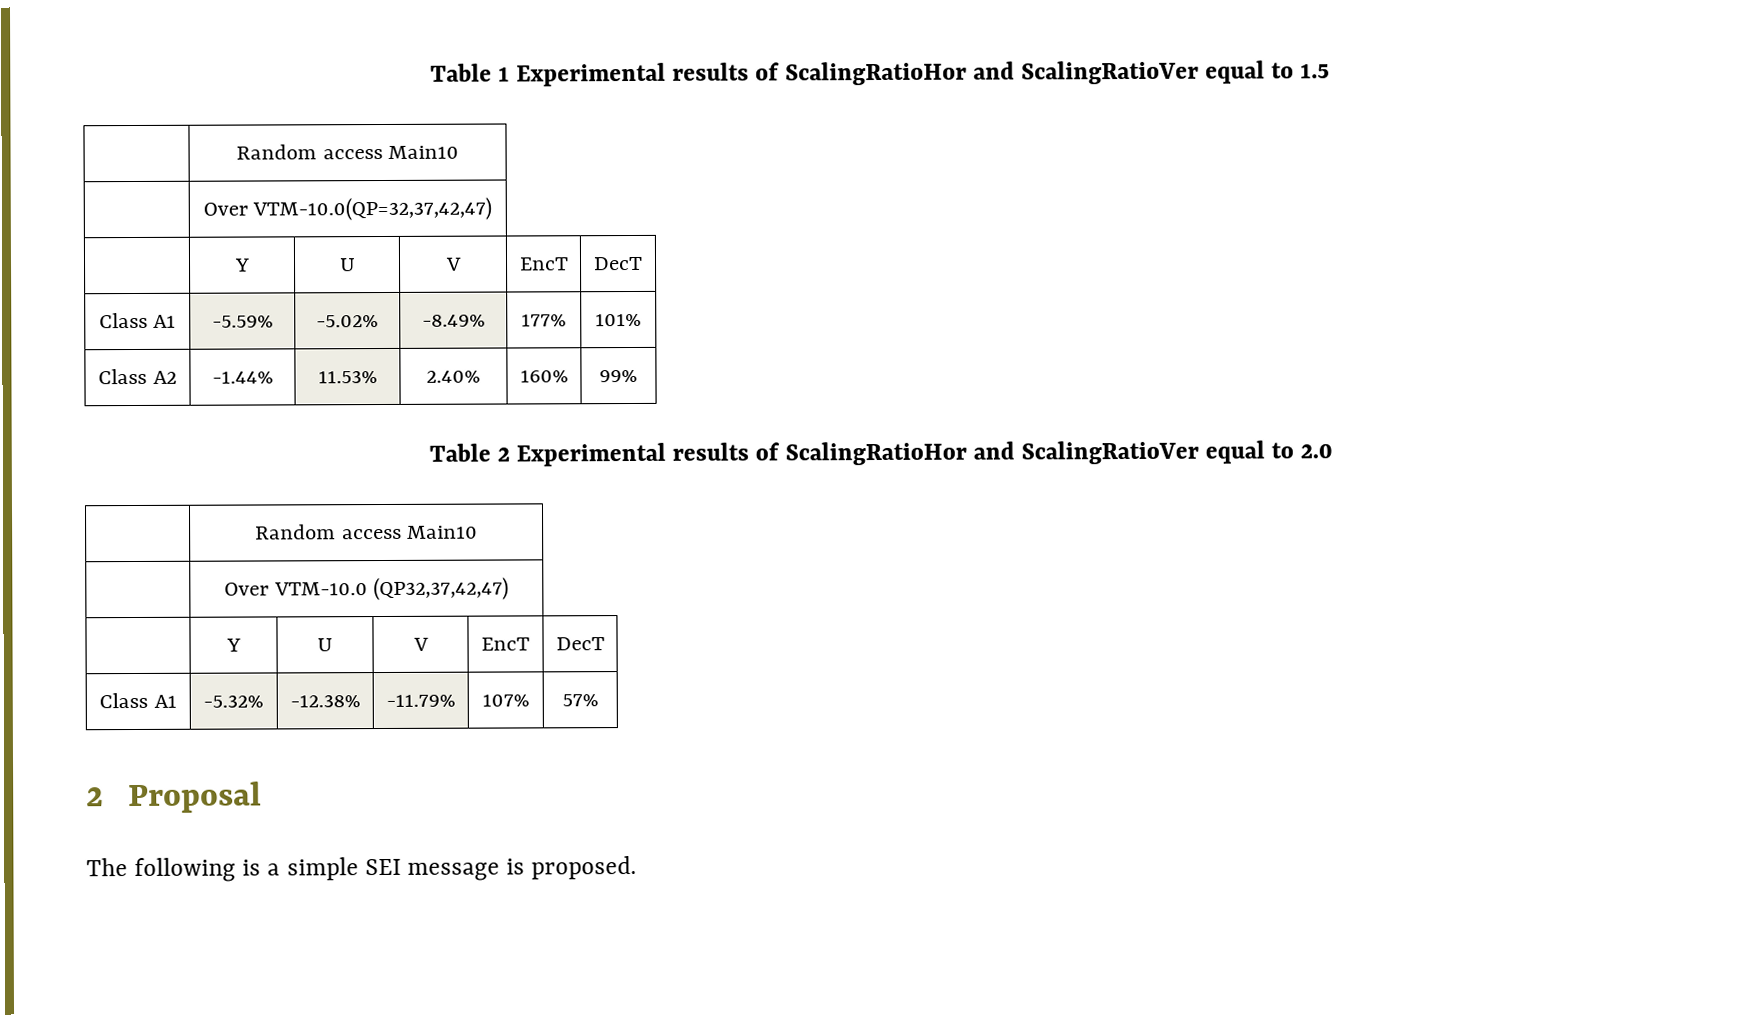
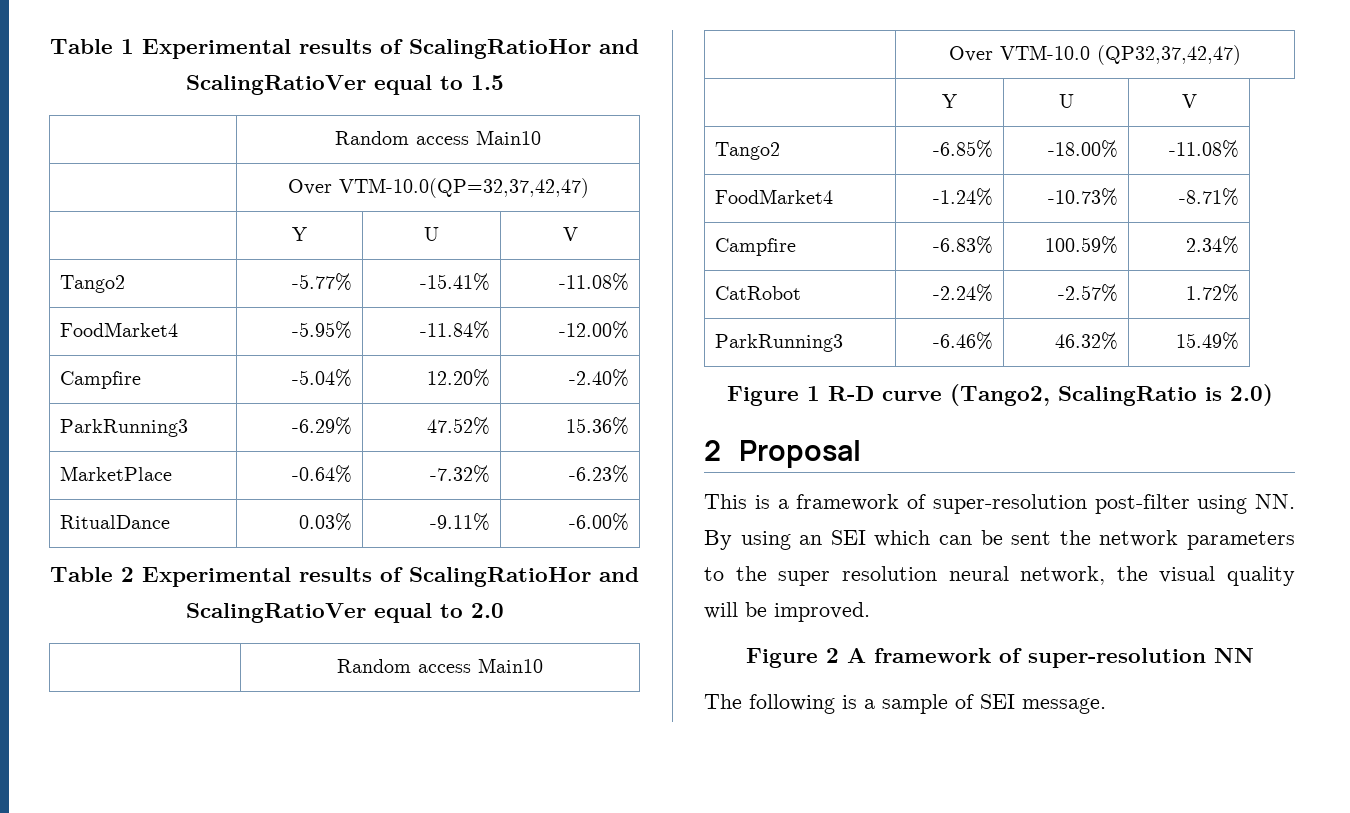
  | Over VTM-10.0(QP=32,37,42,47)
- | Y | U | V | EncT | DecT
- Class A1 | -5.59% | -5.02% | -8.49% | 177% | 101%
- Class A2 | -1.44% | 11.53% | 2.40% | 160% | 99%
+ | Y | U | V
+ Tango2 | -5.77% | -15.41% | -11.08%
+ FoodMarket4 | -5.95% | -11.84% | -12.00%
+ Campfire | -5.04% | 12.20% | -2.40%
+ ParkRunning3 | -6.29% | 47.52% | 15.36%
+ MarketPlace | -0.64% | -7.32% | -6.23%
+ RitualDance | 0.03% | -9.11% | -6.00%
  | Over VTM-10.0 (QP32,37,42,47)
- | Y | U | V | EncT | DecT
- Class A1 | -5.32% | -12.38% | -11.79% | 107% | 57%
+ | Y | U | V
+ Tango2 | -6.85% | -18.00% | -11.08%
+ FoodMarket4 | -1.24% | -10.73% | -8.71%
+ Campfire | -6.83% | 100.59% | 2.34%
+ CatRobot | -2.24% | -2.57% | 1.72%
+ ParkRunning3 | -6.46% | 46.32% | 15.49%
+ Figure 1 R-D curve (Tango2, ScalingRatio is 2.0)
  2 Proposal
+ This is a framework of super-resolution post-filter using NN. By using an SEI which can be sent the network parameters to the super resolution neural network, the visual quality will be improved.
+ Figure 2 A framework of super-resolution NN
- The following is a simple SEI message is proposed.
+ The following is a sample of SEI message.

